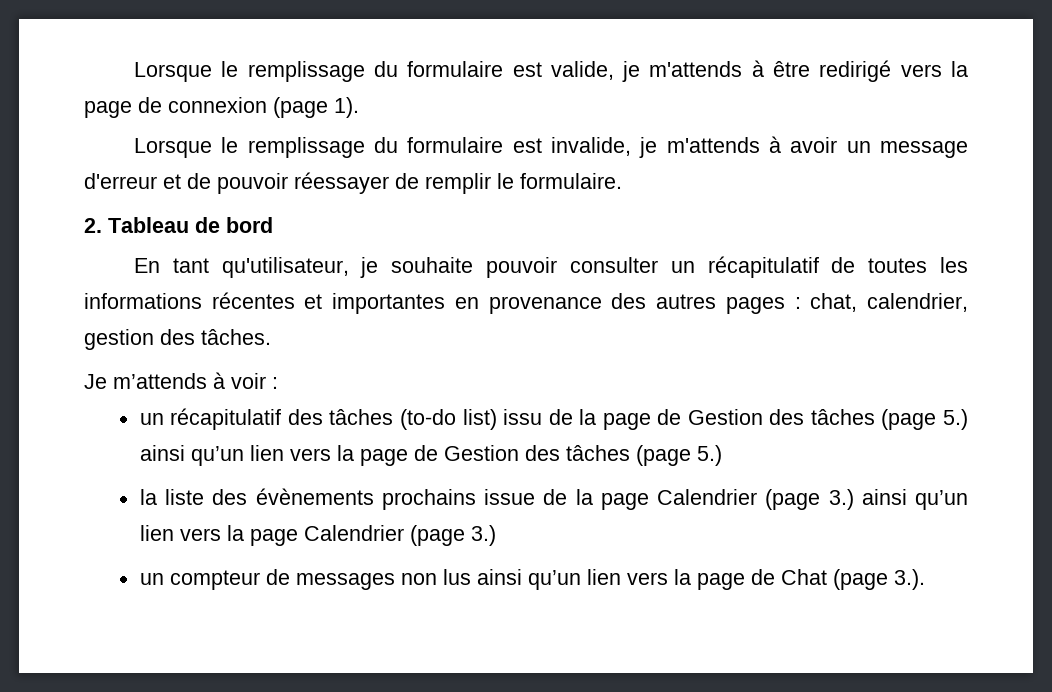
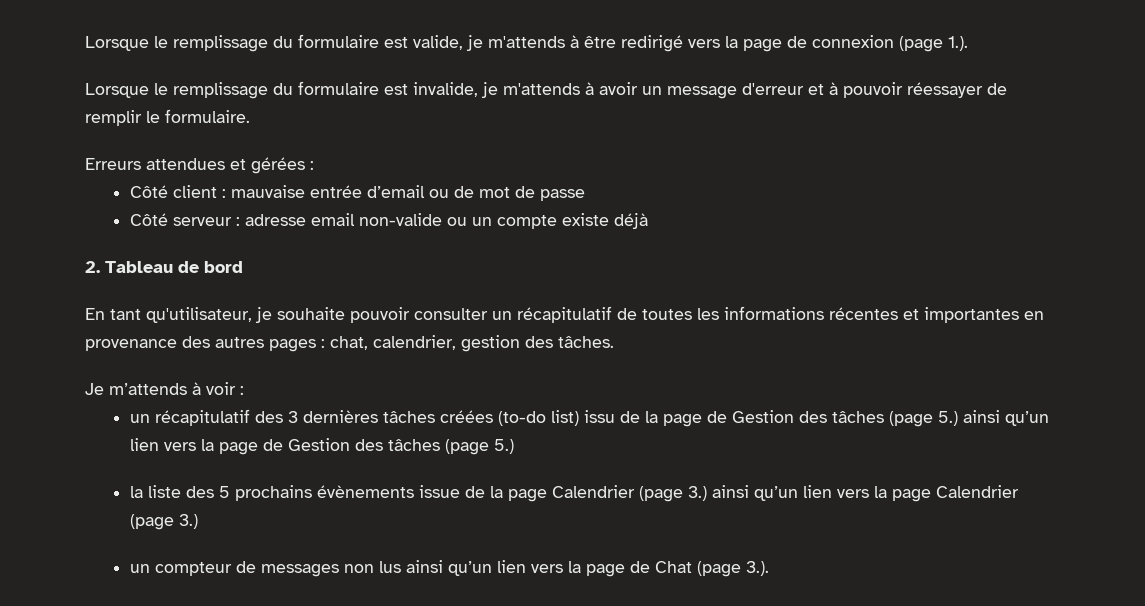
- Lorsque le remplissage du formulaire est valide, je m'attends à être redirigé vers la page de connexion (page 1).
+ Lorsque le remplissage du formulaire est valide, je m'attends à être redirigé vers la page de connexion (page 1.).
- Lorsque le remplissage du formulaire est invalide, je m'attends à avoir un message d'erreur et de pouvoir réessayer de remplir le formulaire.
+ Lorsque le remplissage du formulaire est invalide, je m'attends à avoir un message d'erreur et à pouvoir réessayer de remplir le formulaire.
+ Erreurs attendues et gérées :
+ Côté client : mauvaise entrée d’email ou de mot de passe
+ Côté serveur : adresse email non-valide ou un compte existe déjà
- un récapitulatif des tâches (to-do list) issu de la page de Gestion des tâches (page 5.) ainsi qu’un lien vers la page de Gestion des tâches (page 5.)
+ un récapitulatif des 3 dernières tâches créées (to-do list) issu de la page de Gestion des tâches (page 5.) ainsi qu’un lien vers la page de Gestion des tâches (page 5.)
- la liste des évènements prochains issue de la page Calendrier (page 3.) ainsi qu’un lien vers la page Calendrier (page 3.)
+ la liste des 5 prochains évènements issue de la page Calendrier (page 3.) ainsi qu’un lien vers la page Calendrier (page 3.)

